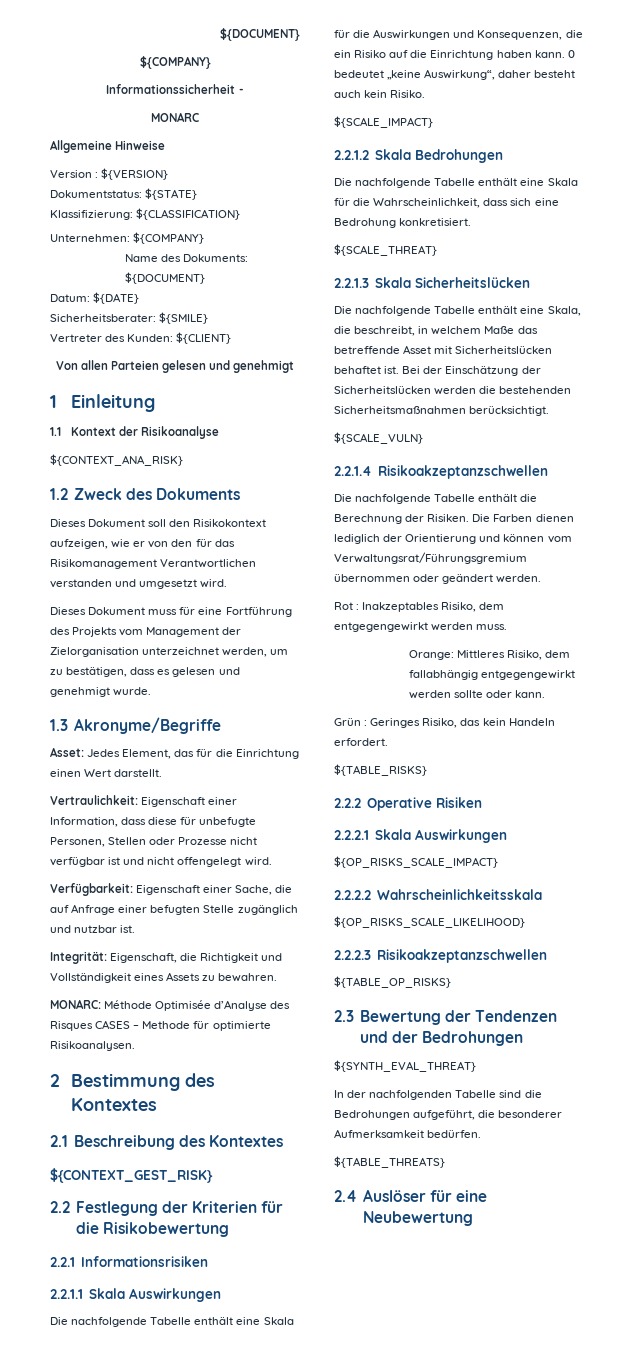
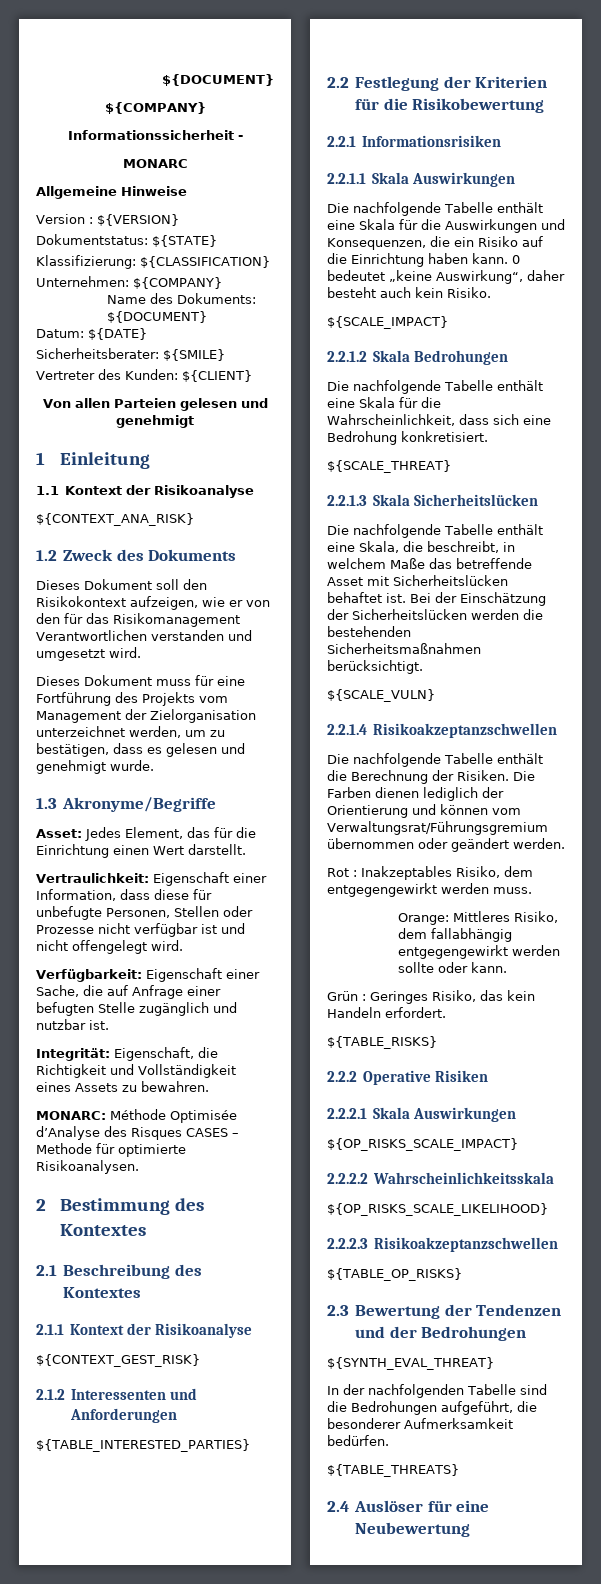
+ 2.1.1 Kontext der Risikoanalyse
  ${CONTEXT_GEST_RISK}
+ 2.1.2 Interessenten und Anforderungen
+ ${TABLE_INTERESTED_PARTIES}

